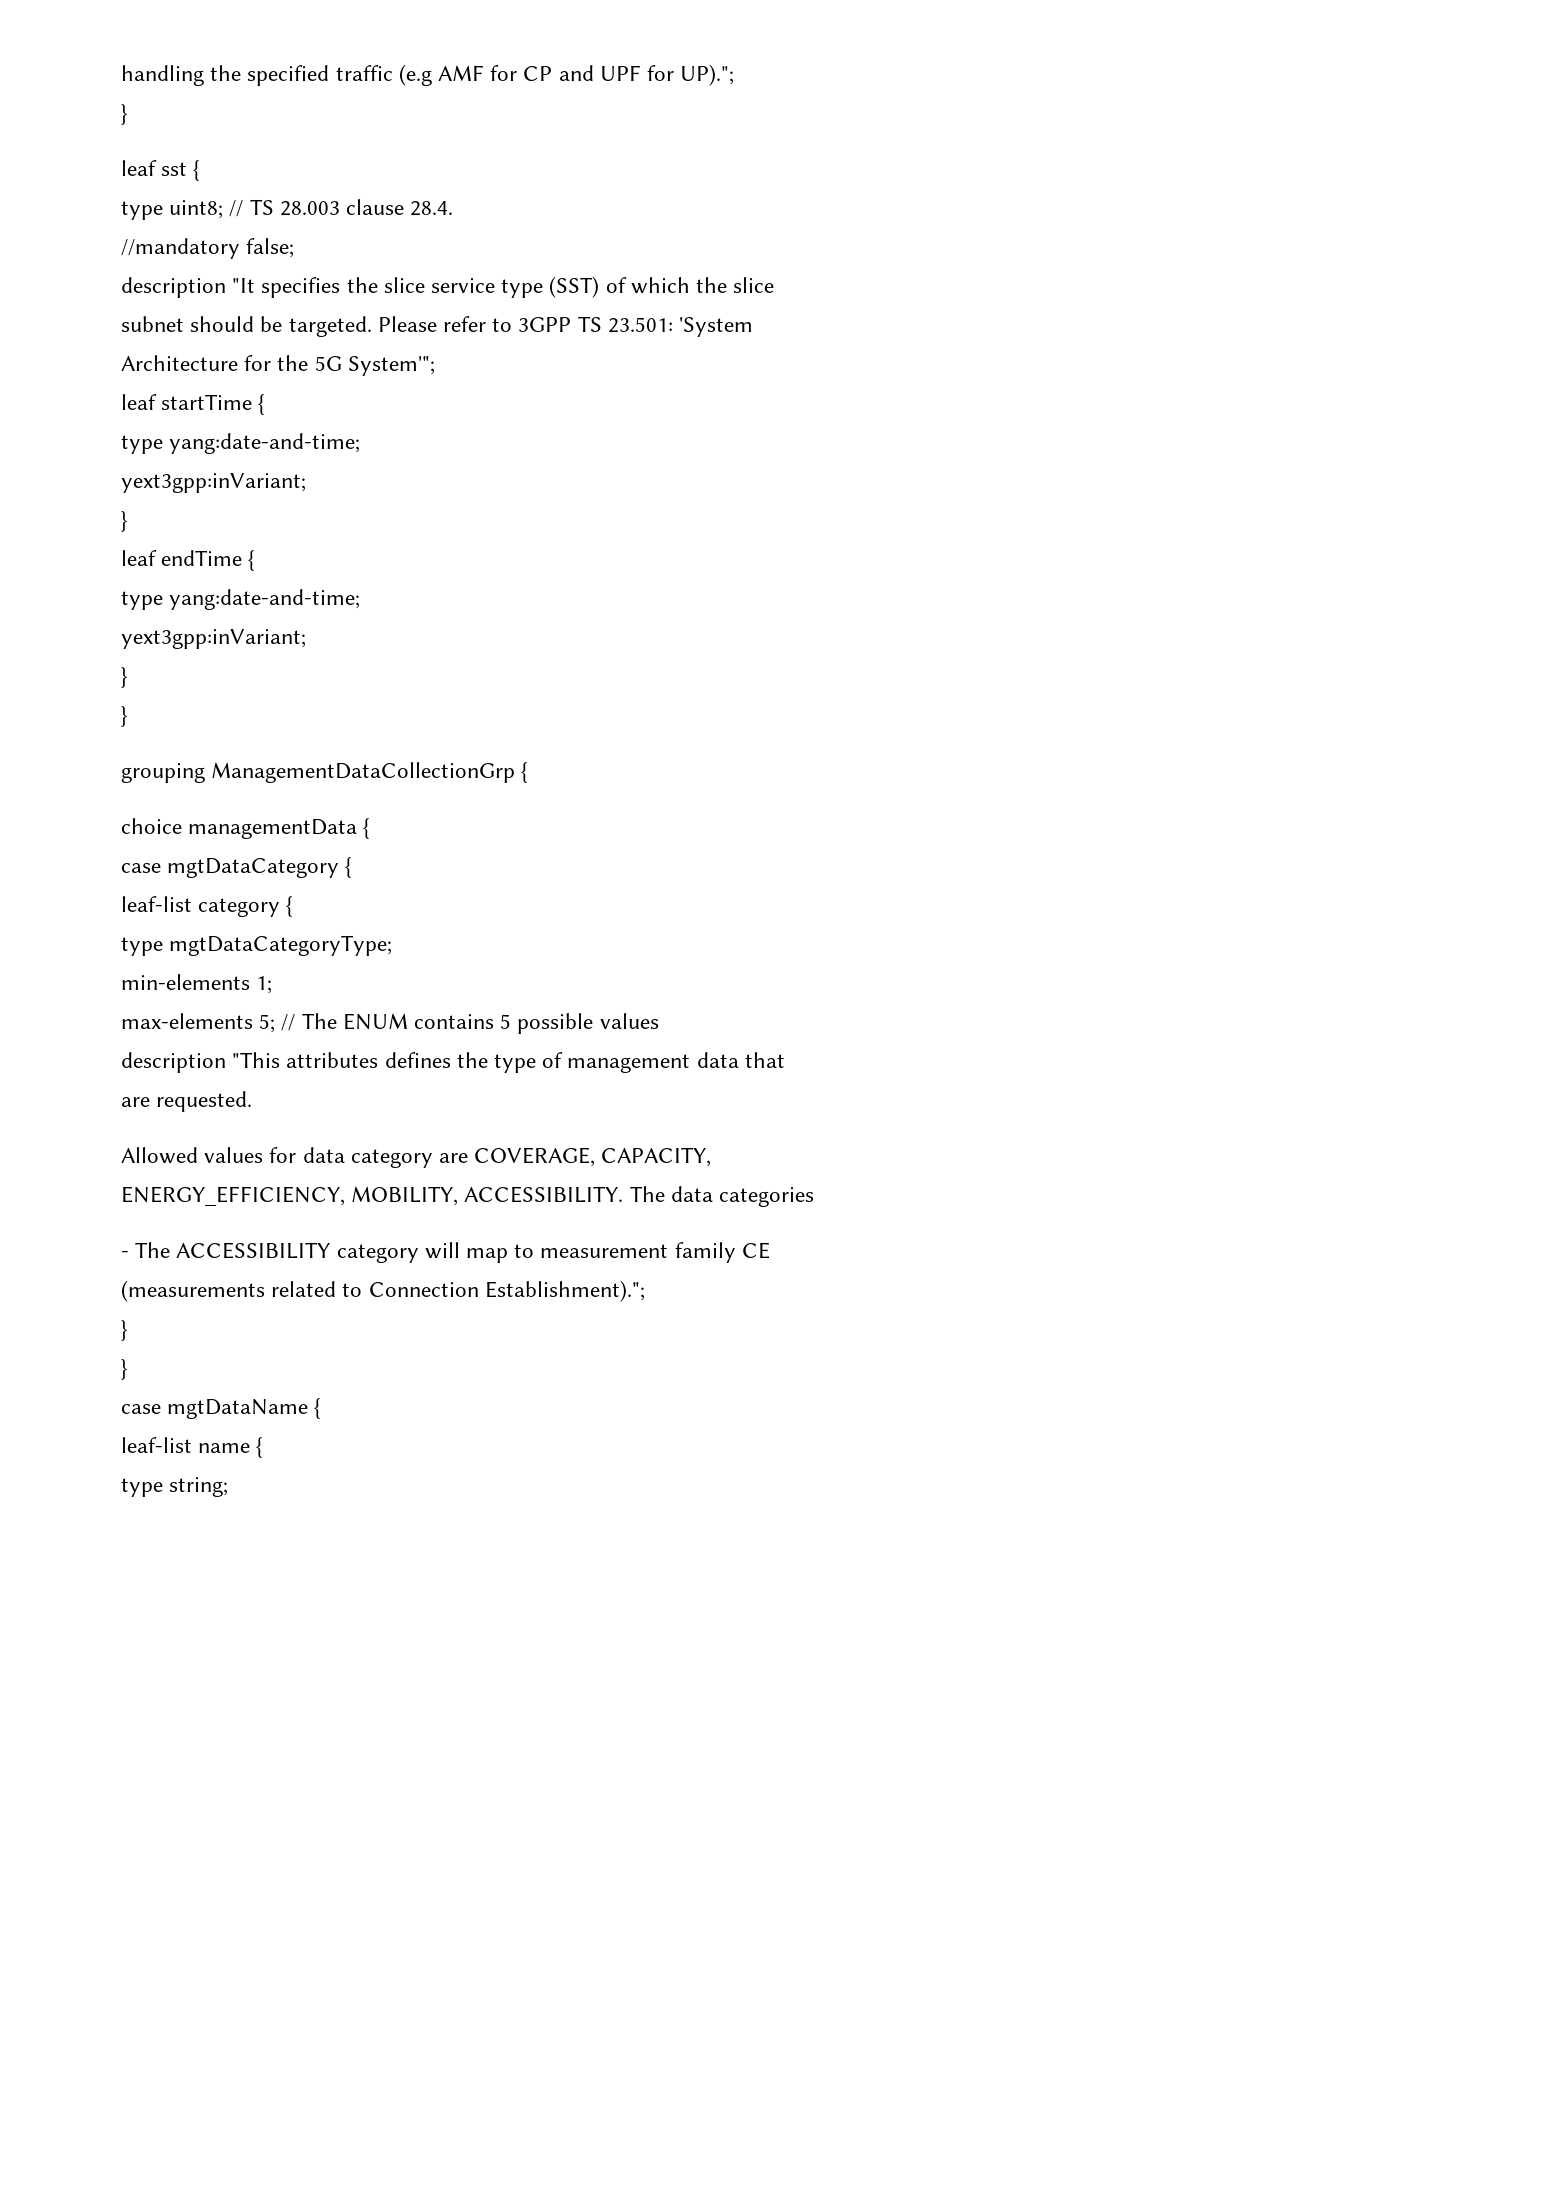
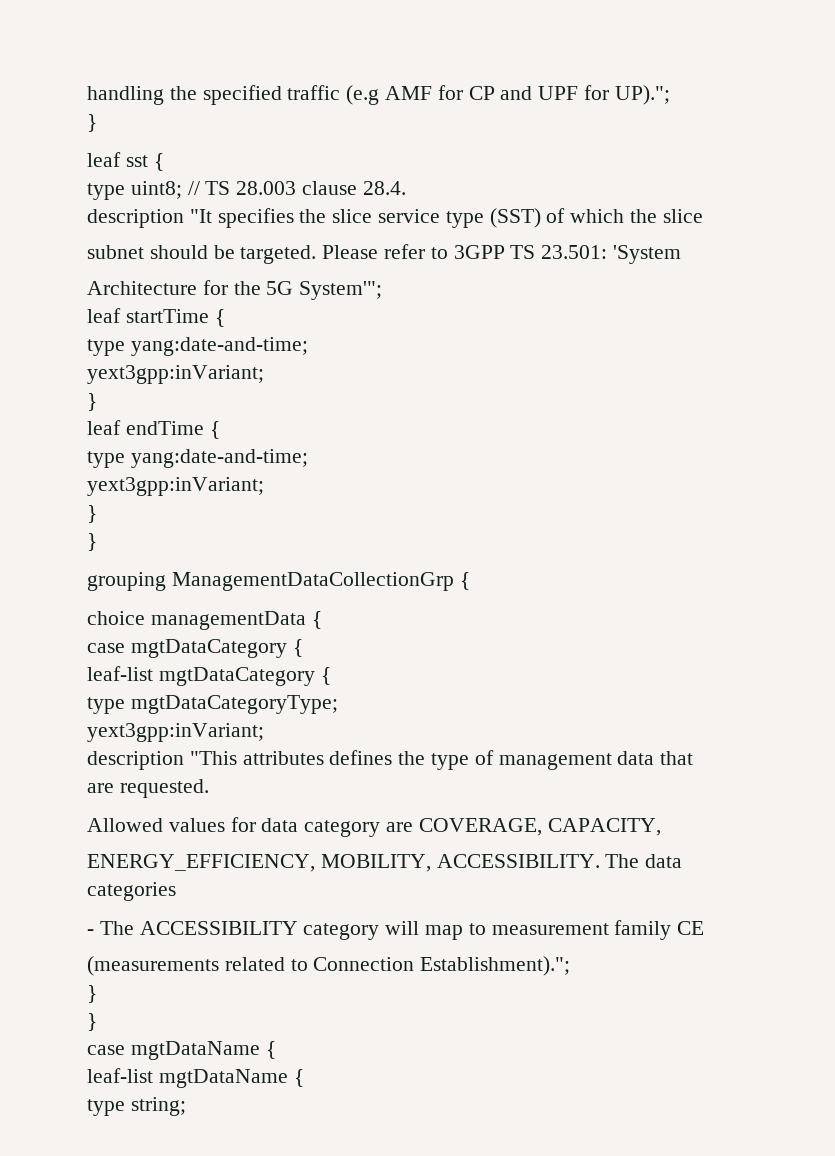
- //mandatory false;
- leaf-list category {
+ leaf-list mgtDataCategory {
  type mgtDataCategoryType;
- min-elements 1;
- max-elements 5; // The ENUM contains 5 possible values
+ yext3gpp:inVariant;
- leaf-list name {
+ leaf-list mgtDataName {

